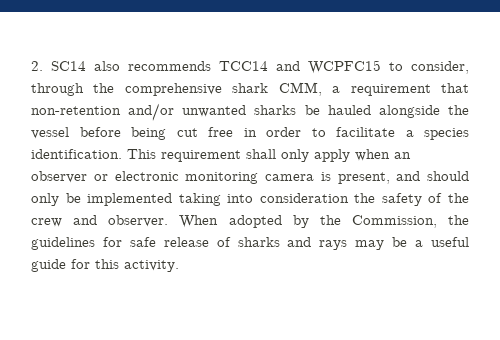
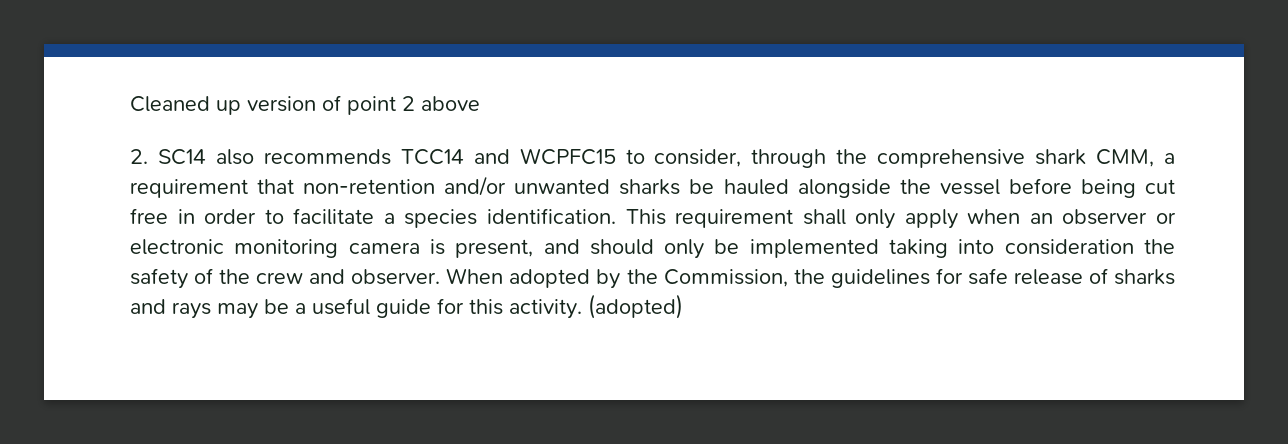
+ Cleaned up version of point 2 above
+ (adopted)

